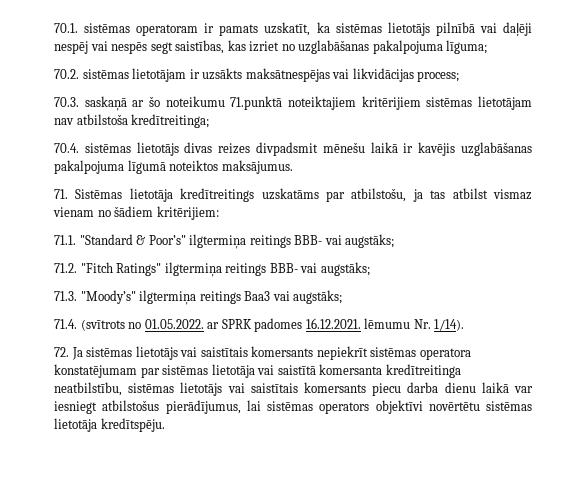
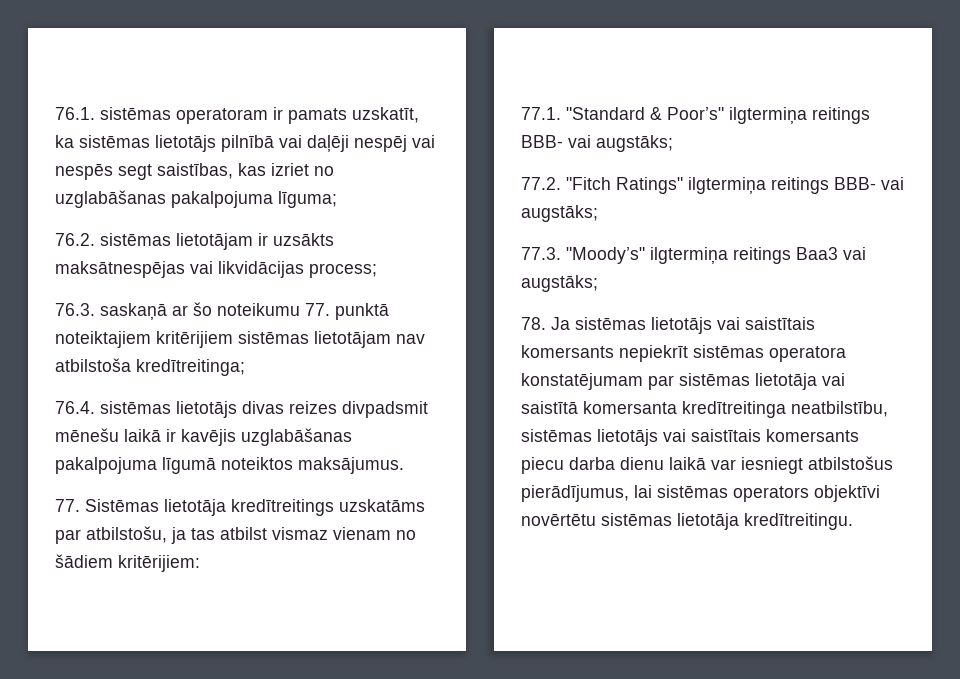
- 70.1. sistēmas operatoram ir pamats uzskatīt, ka sistēmas lietotājs pilnībā vai daļēji nespēj vai nespēs segt saistības, kas izriet no uzglabāšanas pakalpojuma līguma;
+ 76.1. sistēmas operatoram ir pamats uzskatīt, ka sistēmas lietotājs pilnībā vai daļēji nespēj vai nespēs segt saistības, kas izriet no uzglabāšanas pakalpojuma līguma;
- 70.2. sistēmas lietotājam ir uzsākts maksātnespējas vai likvidācijas process;
+ 76.2. sistēmas lietotājam ir uzsākts maksātnespējas vai likvidācijas process;
- 70.3. saskaņā ar šo noteikumu 71.punktā noteiktajiem kritērijiem sistēmas lietotājam nav atbilstoša kredītreitinga;
+ 76.3. saskaņā ar šo noteikumu 77. punktā noteiktajiem kritērijiem sistēmas lietotājam nav atbilstoša kredītreitinga;
- 70.4. sistēmas lietotājs divas reizes divpadsmit mēnešu laikā ir kavējis uzglabāšanas pakalpojuma līgumā noteiktos maksājumus.
+ 76.4. sistēmas lietotājs divas reizes divpadsmit mēnešu laikā ir kavējis uzglabāšanas pakalpojuma līgumā noteiktos maksājumus.
- 71. Sistēmas lietotāja kredītreitings uzskatāms par atbilstošu, ja tas atbilst vismaz vienam no šādiem kritērijiem:
+ 77. Sistēmas lietotāja kredītreitings uzskatāms par atbilstošu, ja tas atbilst vismaz vienam no šādiem kritērijiem:
- 71.1. "Standard & Poor’s" ilgtermiņa reitings BBB- vai augstāks;
+ 77.1. "Standard & Poor’s" ilgtermiņa reitings BBB- vai augstāks;
- 71.2. "Fitch Ratings" ilgtermiņa reitings BBB- vai augstāks;
+ 77.2. "Fitch Ratings" ilgtermiņa reitings BBB- vai augstāks;
- 71.3. "Moody’s" ilgtermiņa reitings Baa3 vai augstāks;
+ 77.3. "Moody’s" ilgtermiņa reitings Baa3 vai augstāks;
- 71.4. (svītrots no 01.05.2022. ar SPRK padomes 16.12.2021. lēmumu Nr. 1/14).
- 72. Ja sistēmas lietotājs vai saistītais komersants nepiekrīt sistēmas operatora konstatējumam par sistēmas lietotāja vai saistītā komersanta kredītreitinga neatbilstību, sistēmas lietotājs vai saistītais komersants piecu darba dienu laikā var iesniegt atbilstošus pierādījumus, lai sistēmas operators objektīvi novērtētu sistēmas lietotāja kredītspēju.
+ 78. Ja sistēmas lietotājs vai saistītais komersants nepiekrīt sistēmas operatora konstatējumam par sistēmas lietotāja vai saistītā komersanta kredītreitinga neatbilstību, sistēmas lietotājs vai saistītais komersants piecu darba dienu laikā var iesniegt atbilstošus pierādījumus, lai sistēmas operators objektīvi novērtētu sistēmas lietotāja kredītreitingu.

